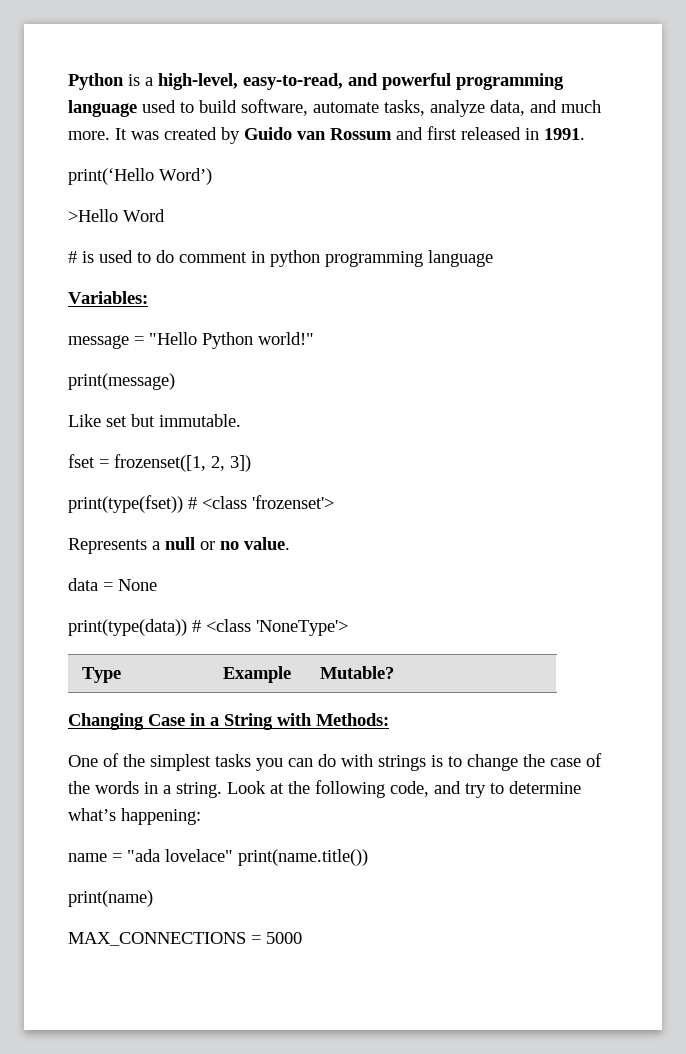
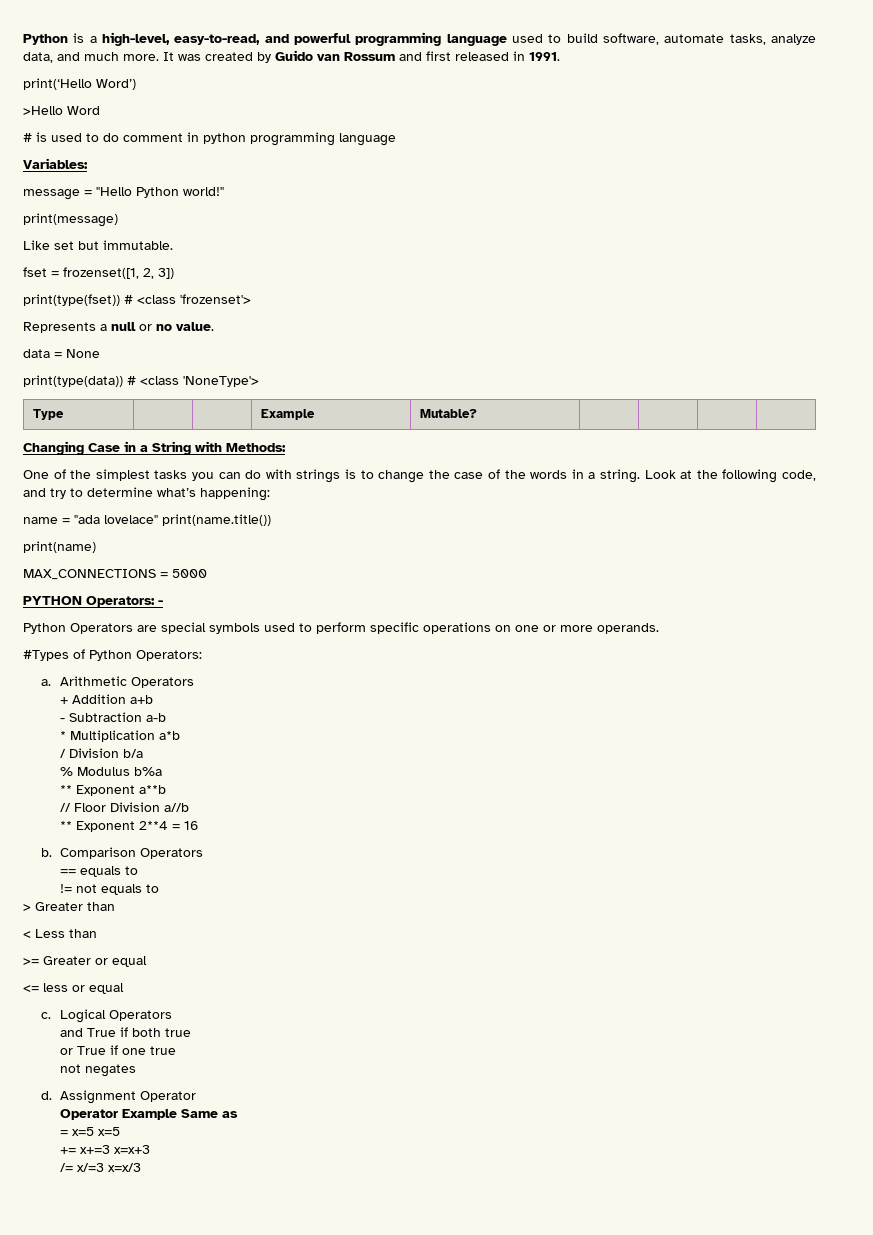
+ PYTHON Operators: -
+ Python Operators are special symbols used to perform specific operations on one or more operands.
+ #Types of Python Operators:
+ a. Arithmetic Operators
+ + Addition a+b
+ - Subtraction a-b
+ * Multiplication a*b
+ / Division b/a
+ % Modulus b%a
+ ** Exponent a**b
+ // Floor Division a//b
+ ** Exponent 2**4 = 16
+ b. Comparison Operators
+ == equals to
+ != not equals to
+ > Greater than
+ < Less than
+ >= Greater or equal
+ <= less or equal
+ c. Logical Operators
+ and True if both true
+ or True if one true
+ not negates
+ d. Assignment Operator
+ Operator Example Same as
+ = x=5 x=5
+ += x+=3 x=x+3
+ /= x/=3 x=x/3

